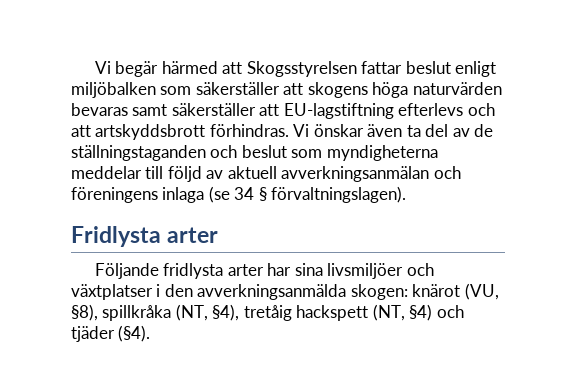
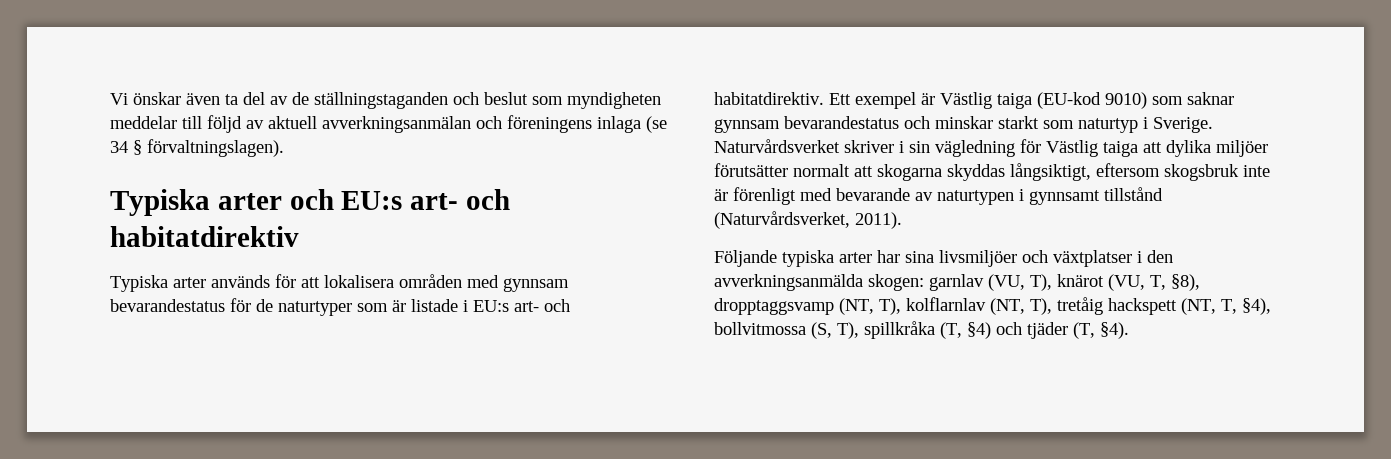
- Vi begär härmed att Skogsstyrelsen fattar beslut enligt miljöbalken som säkerställer att skogens höga naturvärden bevaras samt säkerställer att EU-lagstiftning efterlevs och att artskyddsbrott förhindras. Vi önskar även ta del av de ställningstaganden och beslut som myndigheterna meddelar till följd av aktuell avverkningsanmälan och föreningens inlaga (se 34 § förvaltningslagen).
+ Vi önskar även ta del av de ställningstaganden och beslut som myndigheten meddelar till följd av aktuell avverkningsanmälan och föreningens inlaga (se 34 § förvaltningslagen).
- Fridlysta arter
+ Typiska arter och EU:s art- och habitatdirektiv
+ Typiska arter används för att lokalisera områden med gynnsam bevarandestatus för de naturtyper som är listade i EU:s art- och habitatdirektiv. Ett exempel är Västlig taiga (EU-kod 9010) som saknar gynnsam bevarandestatus och minskar starkt som naturtyp i Sverige. Naturvårdsverket skriver i sin vägledning för Västlig taiga att dylika miljöer förutsätter normalt att skogarna skyddas långsiktigt, eftersom skogsbruk inte är förenligt med bevarande av naturtypen i gynnsamt tillstånd (Naturvårdsverket, 2011).
- Följande fridlysta arter har sina livsmiljöer och växtplatser i den avverkningsanmälda skogen: knärot (VU, §8), spillkråka (NT, §4), tretåig hackspett (NT, §4) och tjäder (§4).
+ Följande typiska arter har sina livsmiljöer och växtplatser i den avverkningsanmälda skogen: garnlav (VU, T), knärot (VU, T, §8), dropptaggsvamp (NT, T), kolflarnlav (NT, T), tretåig hackspett (NT, T, §4), bollvitmossa (S, T), spillkråka (T, §4) och tjäder (T, §4).

